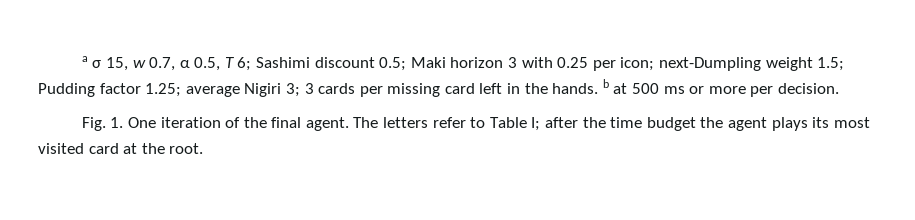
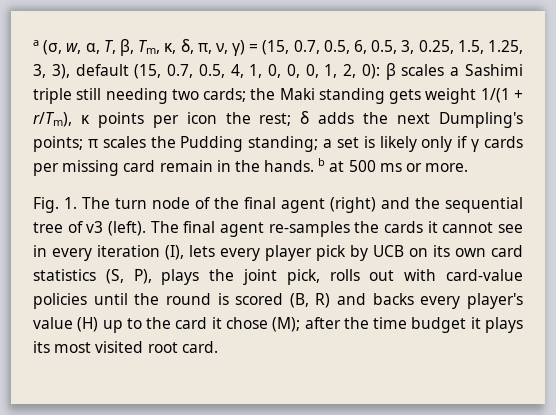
- a σ 15, w 0.7, α 0.5, T 6; Sashimi discount 0.5; Maki horizon 3 with 0.25 per icon; next-Dumpling weight 1.5; Pudding factor 1.25; average Nigiri 3; 3 cards per missing card left in the hands. b at 500 ms or more per decision.
+ a (σ, w, α, T, β, Tm, κ, δ, π, ν, γ) = (15, 0.7, 0.5, 6, 0.5, 3, 0.25, 1.5, 1.25, 3, 3), default (15, 0.7, 0.5, 4, 1, 0, 0, 0, 1, 2, 0): β scales a Sashimi triple still needing two cards; the Maki standing gets weight 1/(1 + r/Tm), κ points per icon the rest; δ adds the next Dumpling's points; π scales the Pudding standing; a set is likely only if γ cards per missing card remain in the hands. b at 500 ms or more.
- Fig. 1. One iteration of the final agent. The letters refer to Table I; after the time budget the agent plays its most visited card at the root.
+ Fig. 1. The turn node of the final agent (right) and the sequential tree of v3 (left). The final agent re-samples the cards it cannot see in every iteration (I), lets every player pick by UCB on its own card statistics (S, P), plays the joint pick, rolls out with card-value policies until the round is scored (B, R) and backs every player's value (H) up to the card it chose (M); after the time budget it plays its most visited root card.

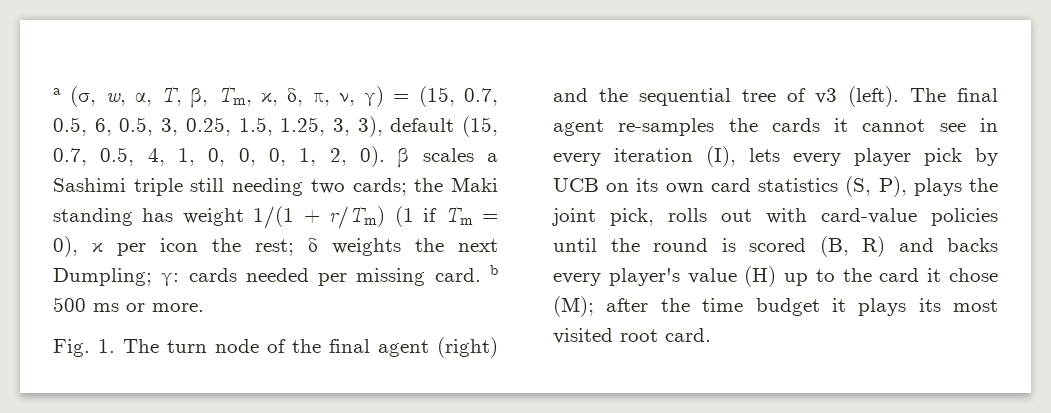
- a (σ, w, α, T, β, Tm, κ, δ, π, ν, γ) = (15, 0.7, 0.5, 6, 0.5, 3, 0.25, 1.5, 1.25, 3, 3), default (15, 0.7, 0.5, 4, 1, 0, 0, 0, 1, 2, 0): β scales a Sashimi triple still needing two cards;
+ a (σ, w, α, T, β, Tm, κ, δ, π, ν, γ) = (15, 0.7, 0.5, 6, 0.5, 3, 0.25, 1.5, 1.25, 3, 3), default (15, 0.7, 0.5, 4, 1, 0, 0, 0, 1, 2, 0). β scales a Sashimi triple still needing two cards;
- the Maki standing gets weight 1/(1 + r/Tm), κ points per icon the rest;
+ the Maki standing has weight 1/(1 + r/Tm) (1 if Tm = 0), κ per icon the rest;
- δ adds the next Dumpling's points; π scales the Pudding standing; a set is likely only if γ cards per missing card remain in the hands. b at 500 ms or more.
+ δ weights the next Dumpling; γ: cards needed per missing card. b 500 ms or more.

